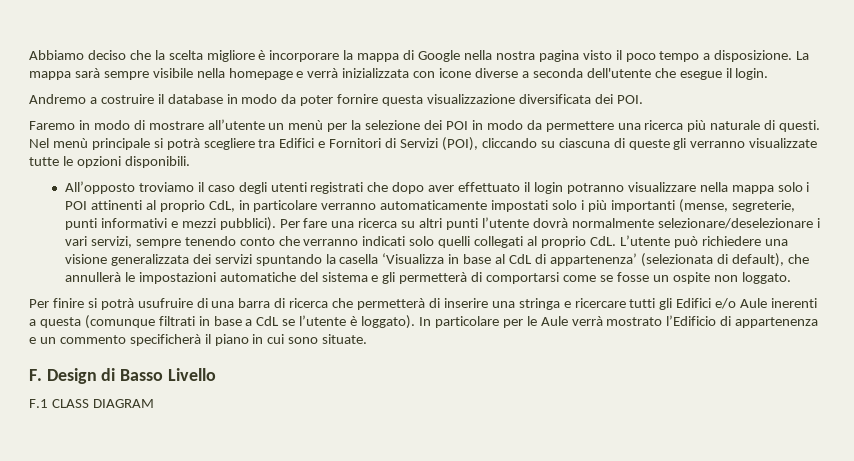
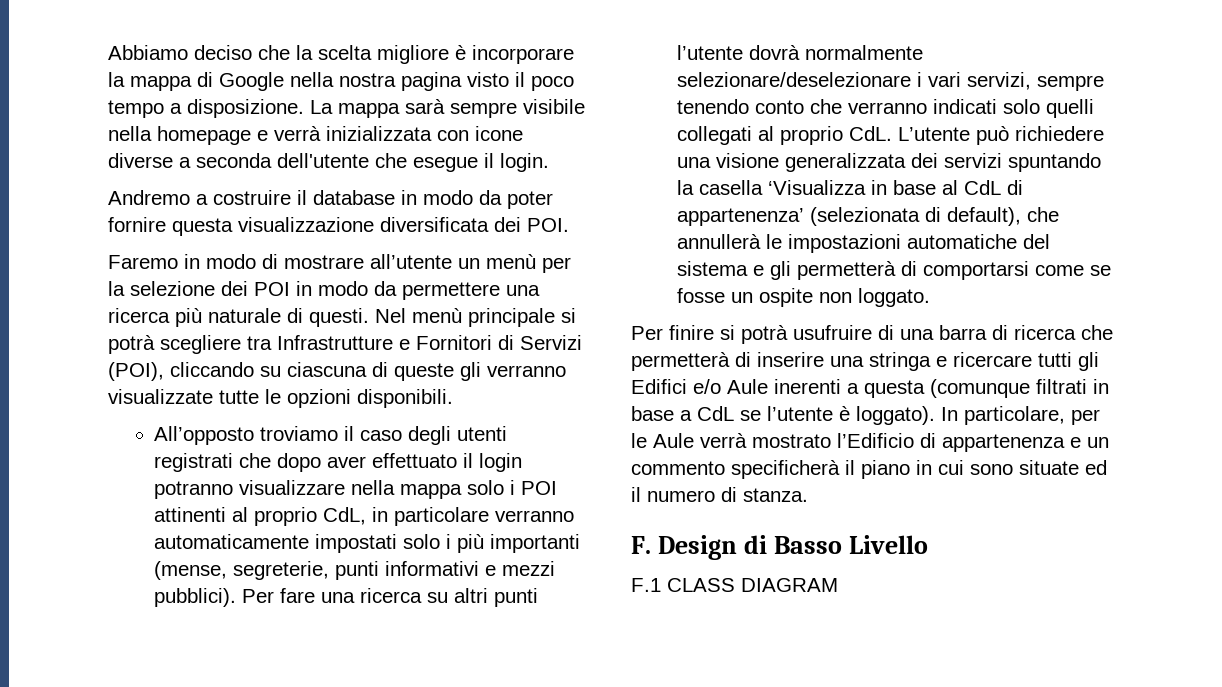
- Nel menù principale si potrà scegliere tra Edifici e Fornitori di Servizi (POI), cliccando su ciascuna di queste gli verranno visualizzate tutte le opzioni disponibili.
+ Nel menù principale si potrà scegliere tra Infrastrutture e Fornitori di Servizi (POI), cliccando su ciascuna di queste gli verranno visualizzate tutte le opzioni disponibili.
- In particolare per le Aule verrà mostrato l’Edificio di appartenenza e un commento specificherà il piano in cui sono situate.
+ In particolare, per le Aule verrà mostrato l’Edificio di appartenenza e un commento specificherà il piano in cui sono situate ed il numero di stanza.

